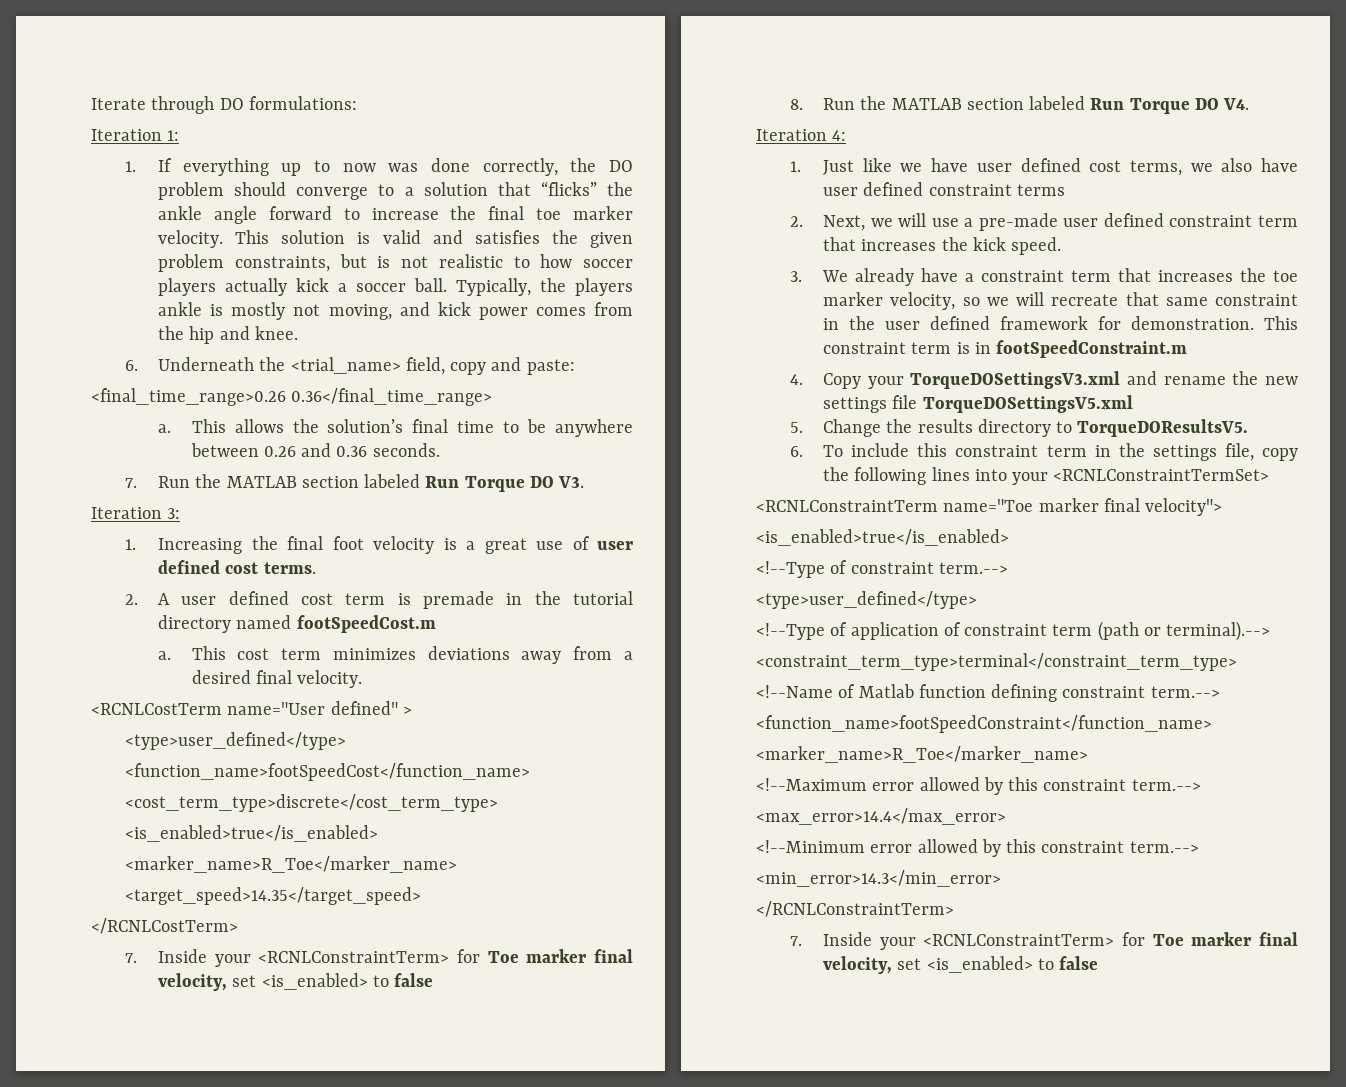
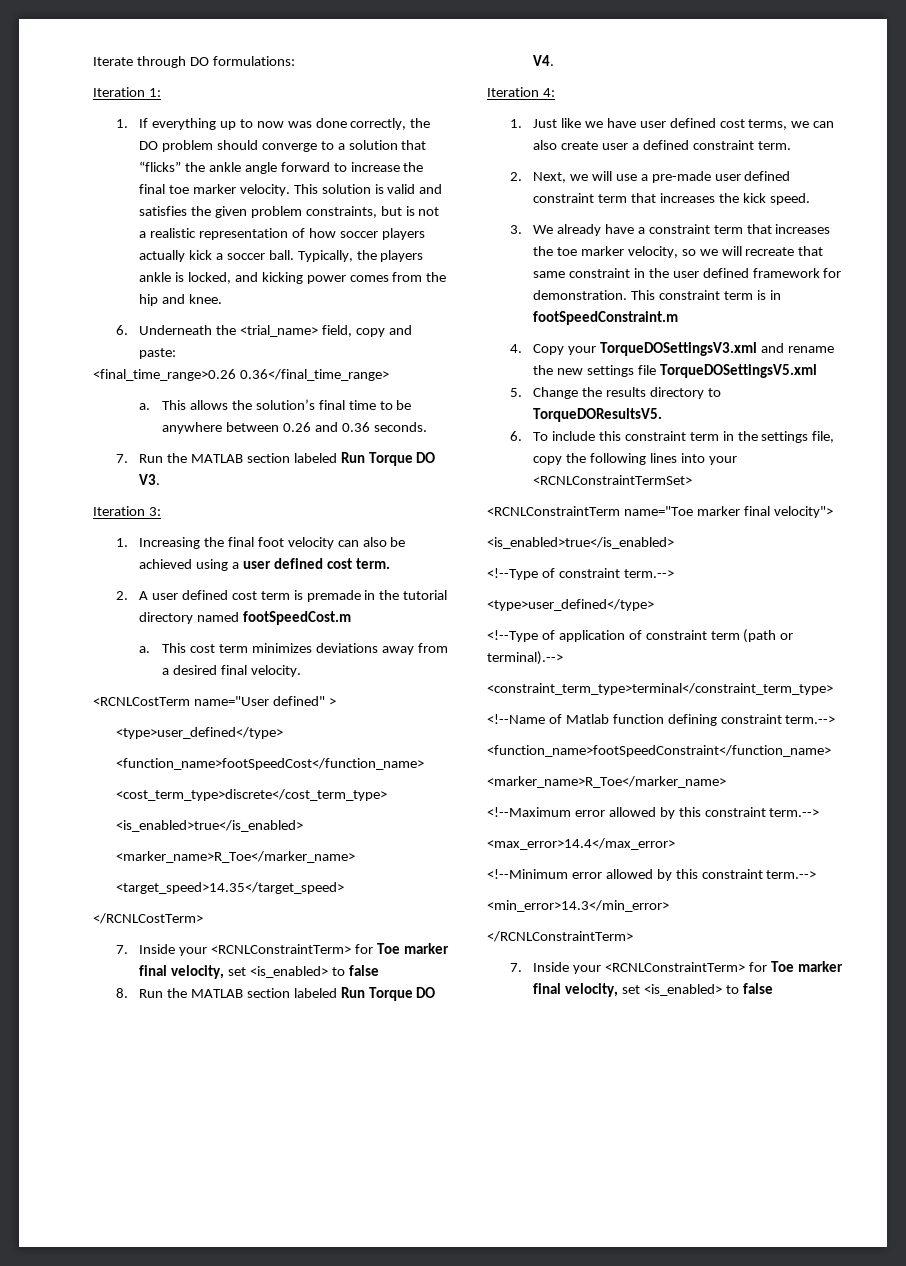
- This solution is valid and satisfies the given problem constraints, but is not realistic to how soccer players actually kick a soccer ball.
+ This solution is valid and satisfies the given problem constraints, but is not a realistic representation of how soccer players actually kick a soccer ball.
- Typically, the players ankle is mostly not moving, and kick power comes from the hip and knee.
+ Typically, the players ankle is locked, and kicking power comes from the hip and knee.
- 1. Increasing the final foot velocity is a great use of user defined cost terms.
+ 1. Increasing the final foot velocity can also be achieved using a user defined cost term.
- 1. Just like we have user defined cost terms, we also have user defined constraint terms
+ 1. Just like we have user defined cost terms, we can also create user a defined constraint term.

